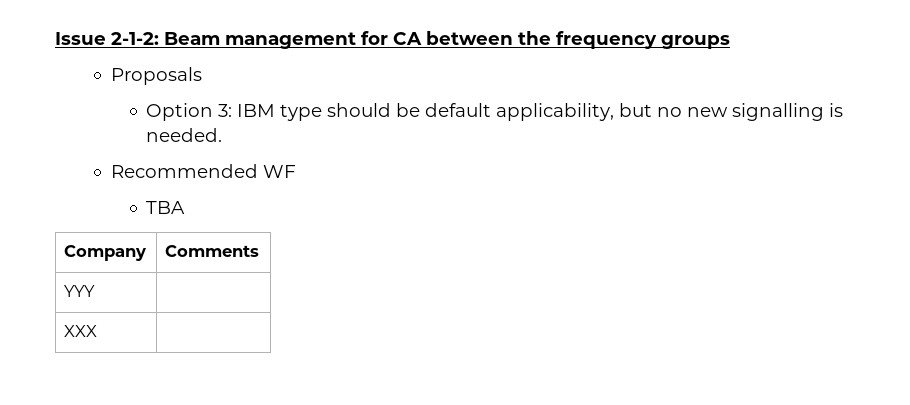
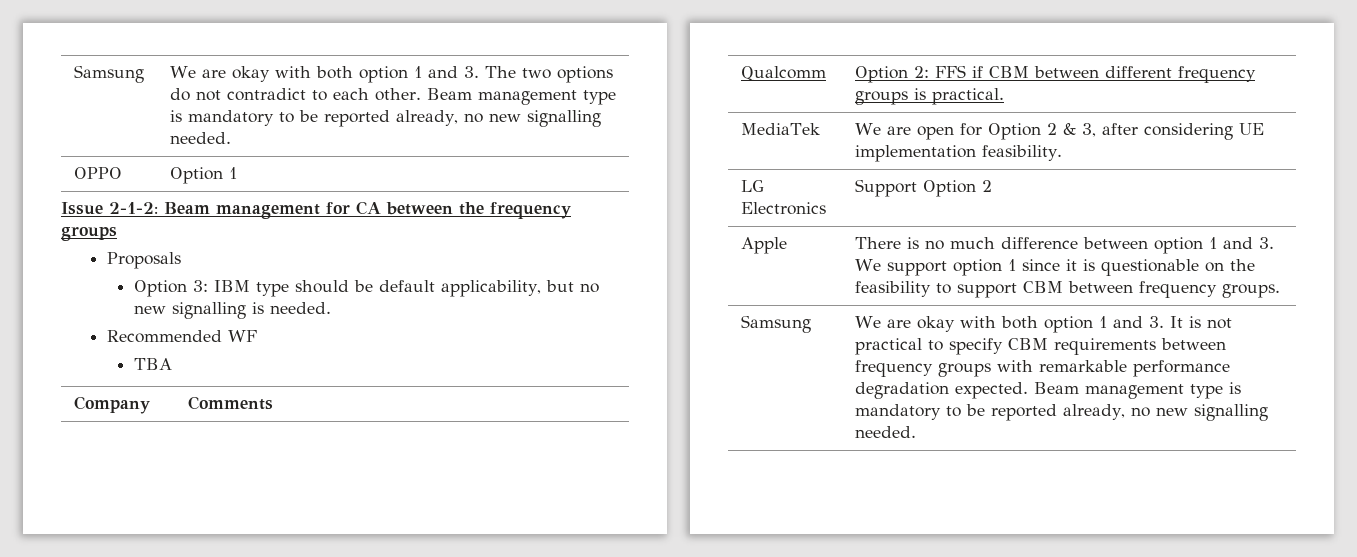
+ Samsung | We are okay with both option 1 and 3. The two options do not contradict to each other. Beam management type is mandatory to be reported already, no new signalling needed.
+ OPPO | Option 1
- YYY |
- XXX |
+ Qualcomm | Option 2: FFS if CBM between different frequency groups is practical.
+ MediaTek | We are open for Option 2 & 3, after considering UE implementation feasibility.
+ LG Electronics | Support Option 2
+ Apple | There is no much difference between option 1 and 3. We support option 1 since it is questionable on the feasibility to support CBM between frequency groups.
+ Samsung | We are okay with both option 1 and 3. It is not practical to specify CBM requirements between frequency groups with remarkable performance degradation expected. Beam management type is mandatory to be reported already, no new signalling needed.

